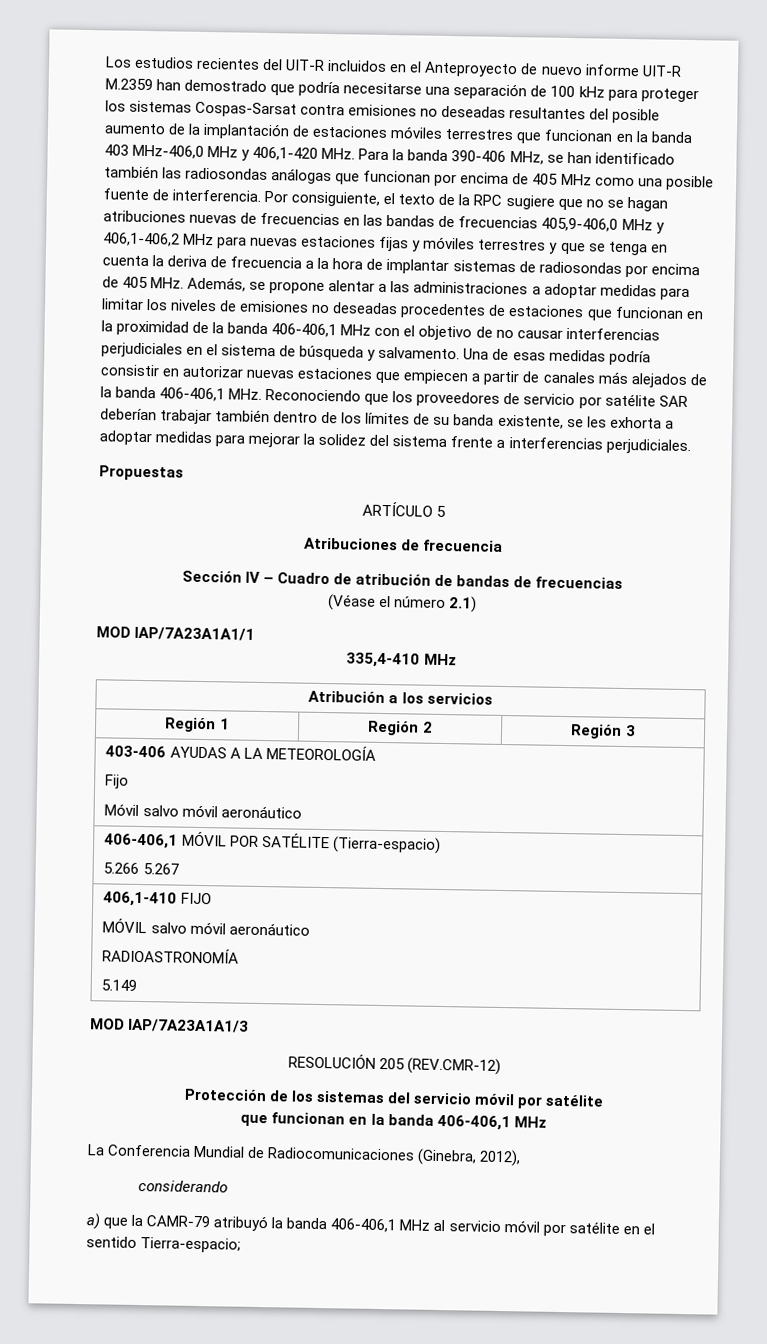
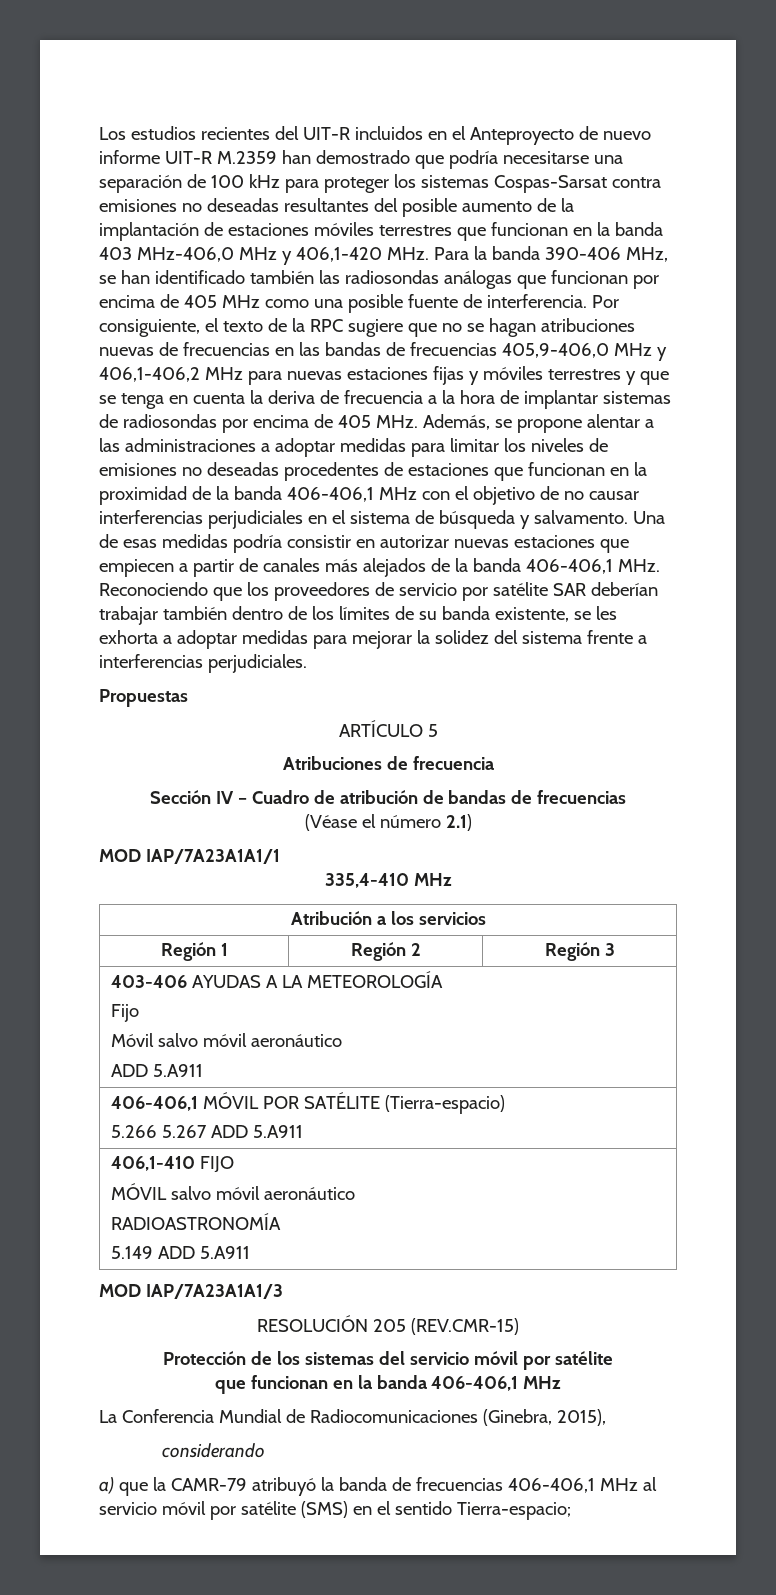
  403-406 AYUDAS A LA METEOROLOGÍA
  Fijo
  Móvil salvo móvil aeronáutico
+ ADD 5.A911
  406-406,1 MÓVIL POR SATÉLITE (Tierra-espacio)
- 5.266 5.267
+ 5.266 5.267 ADD 5.A911
  406,1-410 FIJO
  MÓVIL salvo móvil aeronáutico
  RADIOASTRONOMÍA
- 5.149
+ 5.149 ADD 5.A911
- RESOLUCIÓN 205 (REV.CMR-12)
+ RESOLUCIÓN 205 (REV.CMR-15)
- La Conferencia Mundial de Radiocomunicaciones (Ginebra, 2012),
+ La Conferencia Mundial de Radiocomunicaciones (Ginebra, 2015),
- a) que la CAMR-79 atribuyó la banda 406-406,1 MHz al servicio móvil por satélite en el sentido Tierra-espacio;
+ a) que la CAMR-79 atribuyó la banda de frecuencias 406-406,1 MHz al servicio móvil por satélite (SMS) en el sentido Tierra-espacio;

